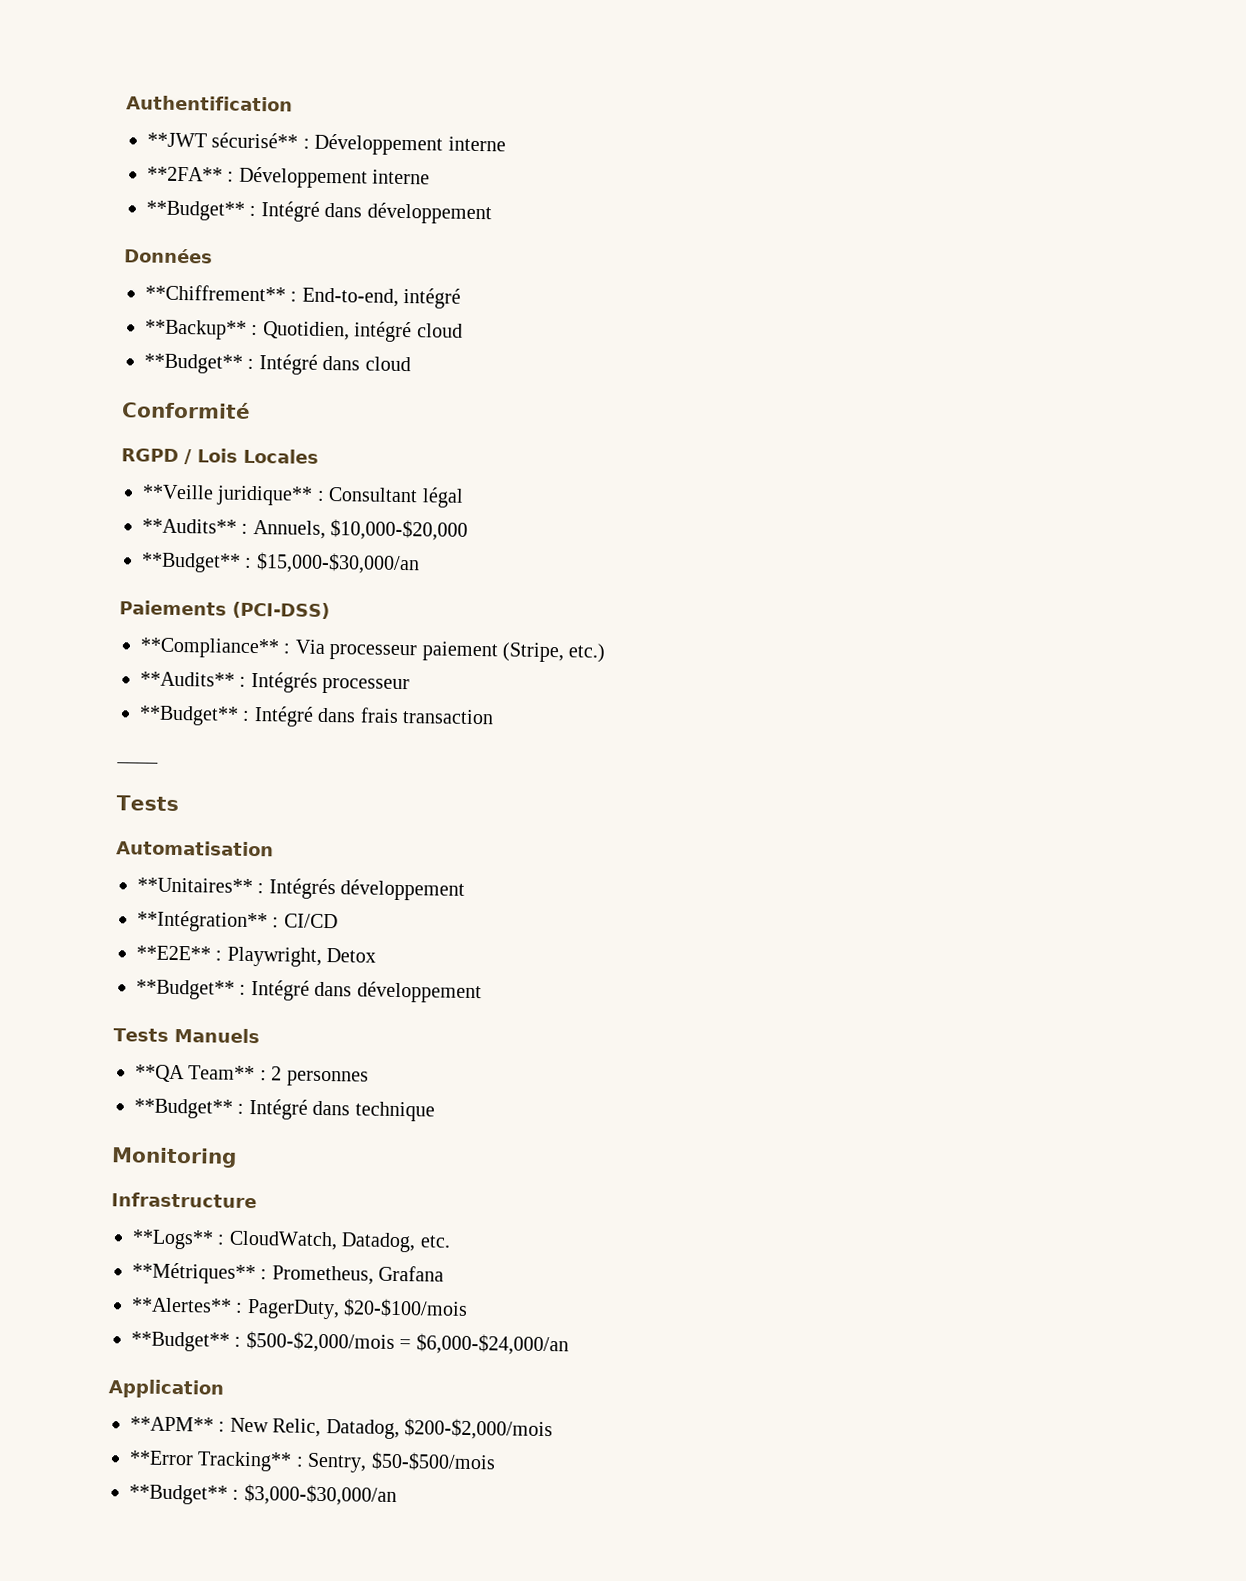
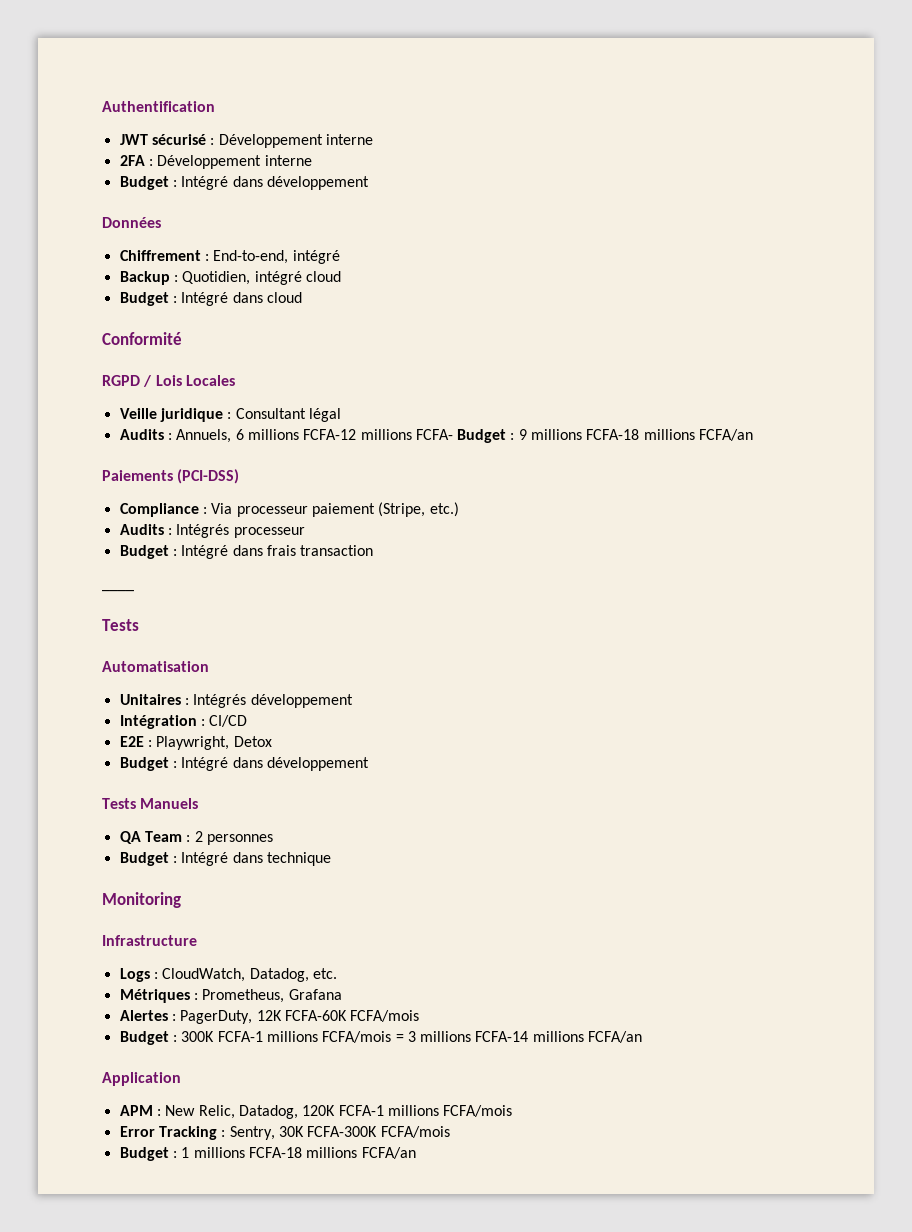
- **JWT sécurisé** : Développement interne
- **2FA** : Développement interne
- **Budget** : Intégré dans développement
+ JWT sécurisé : Développement interne
+ 2FA : Développement interne
+ Budget : Intégré dans développement
- **Chiffrement** : End-to-end, intégré
+ Chiffrement : End-to-end, intégré
- **Backup** : Quotidien, intégré cloud
+ Backup : Quotidien, intégré cloud
- **Budget** : Intégré dans cloud
+ Budget : Intégré dans cloud
- **Veille juridique** : Consultant légal
+ Veille juridique : Consultant légal
- **Audits** : Annuels, $10,000-$20,000
- **Budget** : $15,000-$30,000/an
+ Audits : Annuels, 6 millions FCFA-12 millions FCFA- Budget : 9 millions FCFA-18 millions FCFA/an
- **Compliance** : Via processeur paiement (Stripe, etc.)
+ Compliance : Via processeur paiement (Stripe, etc.)
- **Audits** : Intégrés processeur
+ Audits : Intégrés processeur
- **Budget** : Intégré dans frais transaction
+ Budget : Intégré dans frais transaction
- **Unitaires** : Intégrés développement
+ Unitaires : Intégrés développement
- **Intégration** : CI/CD
+ Intégration : CI/CD
- **E2E** : Playwright, Detox
- **Budget** : Intégré dans développement
+ E2E : Playwright, Detox
+ Budget : Intégré dans développement
- **QA Team** : 2 personnes
+ QA Team : 2 personnes
- **Budget** : Intégré dans technique
+ Budget : Intégré dans technique
- **Logs** : CloudWatch, Datadog, etc.
+ Logs : CloudWatch, Datadog, etc.
- **Métriques** : Prometheus, Grafana
+ Métriques : Prometheus, Grafana
- **Alertes** : PagerDuty, $20-$100/mois
- **Budget** : $500-$2,000/mois = $6,000-$24,000/an
+ Alertes : PagerDuty, 12K FCFA-60K FCFA/mois
+ Budget : 300K FCFA-1 millions FCFA/mois = 3 millions FCFA-14 millions FCFA/an
- **APM** : New Relic, Datadog, $200-$2,000/mois
- **Error Tracking** : Sentry, $50-$500/mois
- **Budget** : $3,000-$30,000/an
+ APM : New Relic, Datadog, 120K FCFA-1 millions FCFA/mois
+ Error Tracking : Sentry, 30K FCFA-300K FCFA/mois
+ Budget : 1 millions FCFA-18 millions FCFA/an

